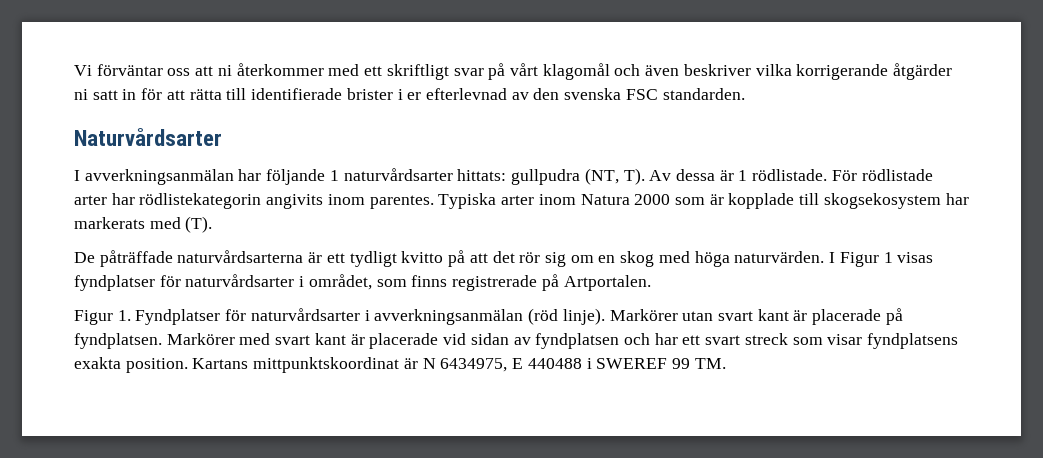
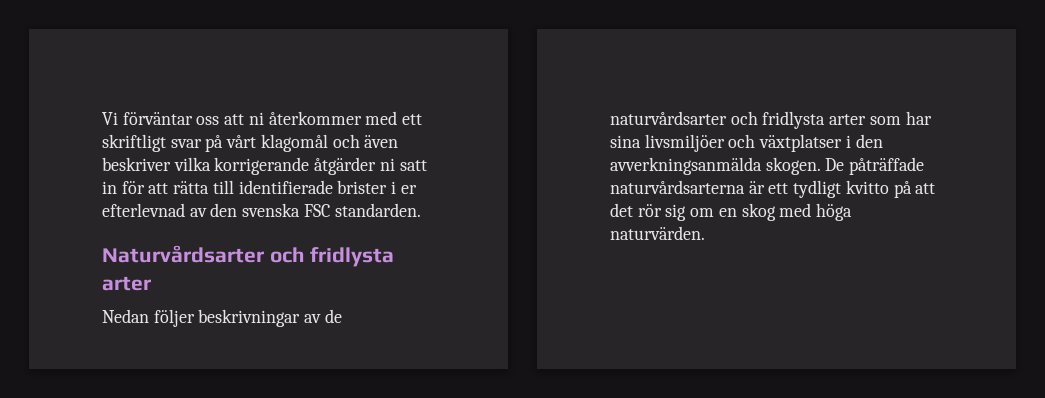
- Naturvårdsarter
- I avverkningsanmälan har följande 1 naturvårdsarter hittats: gullpudra (NT, T). Av dessa är 1 rödlistade. För rödlistade arter har rödlistekategorin angivits inom parentes. Typiska arter inom Natura 2000 som är kopplade till skogsekosystem har markerats med (T).
- De påträffade naturvårdsarterna är ett tydligt kvitto på att det rör sig om en skog med höga naturvärden. I Figur 1 visas fyndplatser för naturvårdsarter i området, som finns registrerade på Artportalen.
- Figur 1. Fyndplatser för naturvårdsarter i avverkningsanmälan (röd linje). Markörer utan svart kant är placerade på fyndplatsen. Markörer med svart kant är placerade vid sidan av fyndplatsen och har ett svart streck som visar fyndplatsens exakta position. Kartans mittpunktskoordinat är N 6434975, E 440488 i SWEREF 99 TM.
+ Naturvårdsarter och fridlysta arter
+ Nedan följer beskrivningar av de naturvårdsarter och fridlysta arter som har sina livsmiljöer och växtplatser i den avverkningsanmälda skogen. De påträffade naturvårdsarterna är ett tydligt kvitto på att det rör sig om en skog med höga naturvärden.

